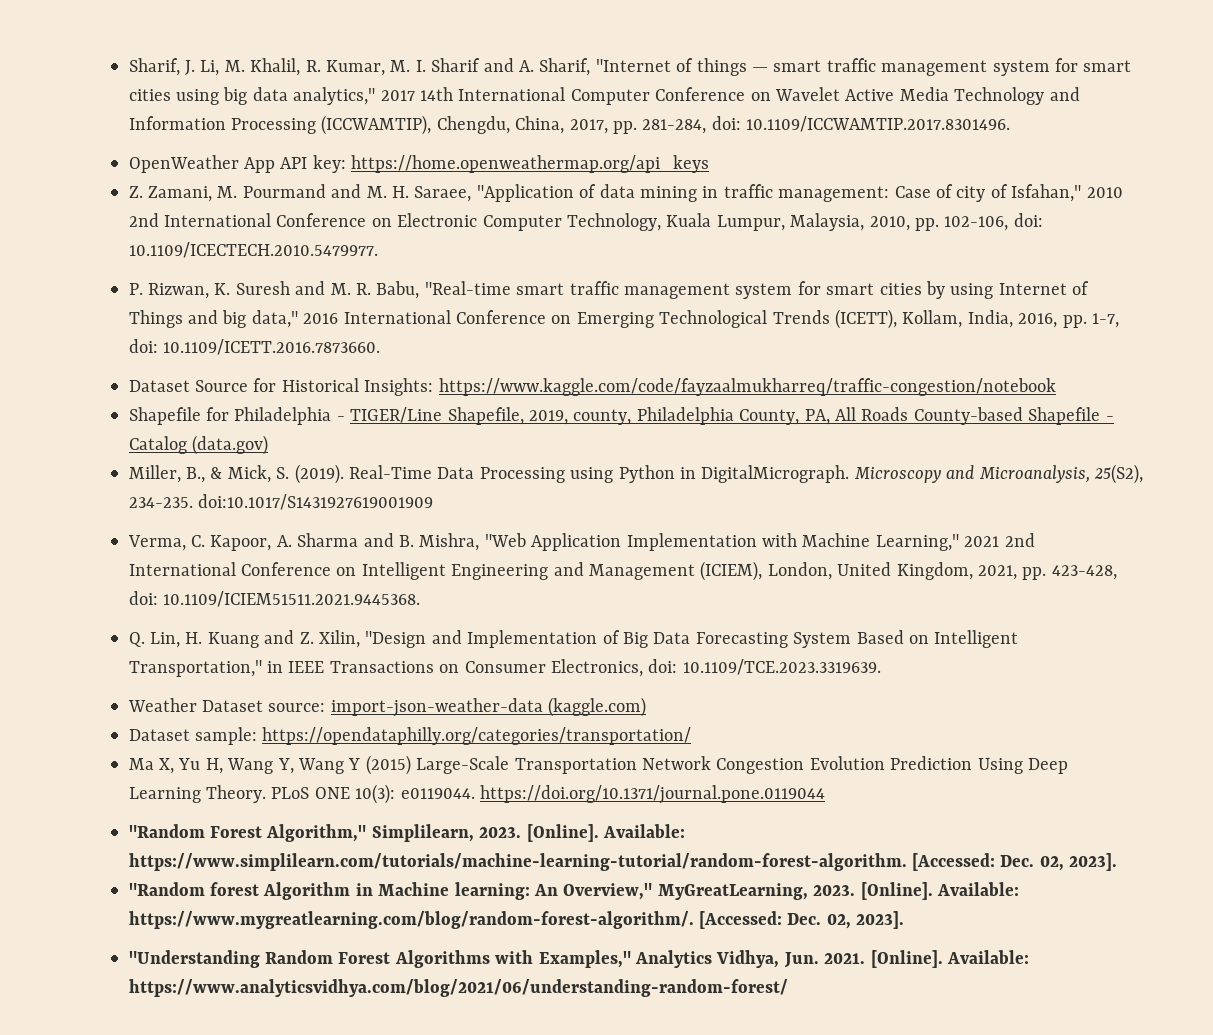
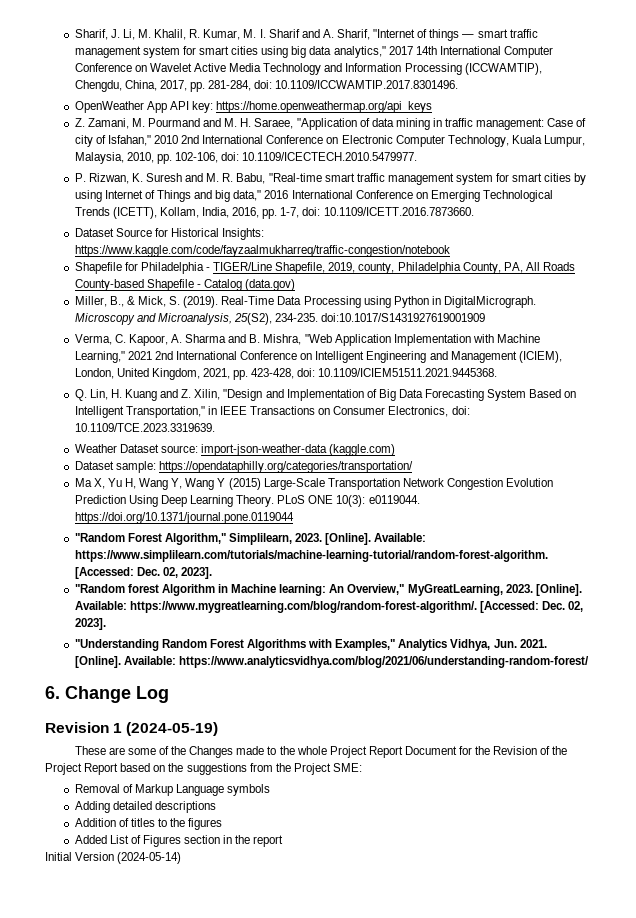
+ 6. Change Log
+ Revision 1 (2024-05-19)
+ These are some of the Changes made to the whole Project Report Document for the Revision of the Project Report based on the suggestions from the Project SME:
+ Removal of Markup Language symbols
+ Adding detailed descriptions
+ Addition of titles to the figures
+ Added List of Figures section in the report
+ Initial Version (2024-05-14)

